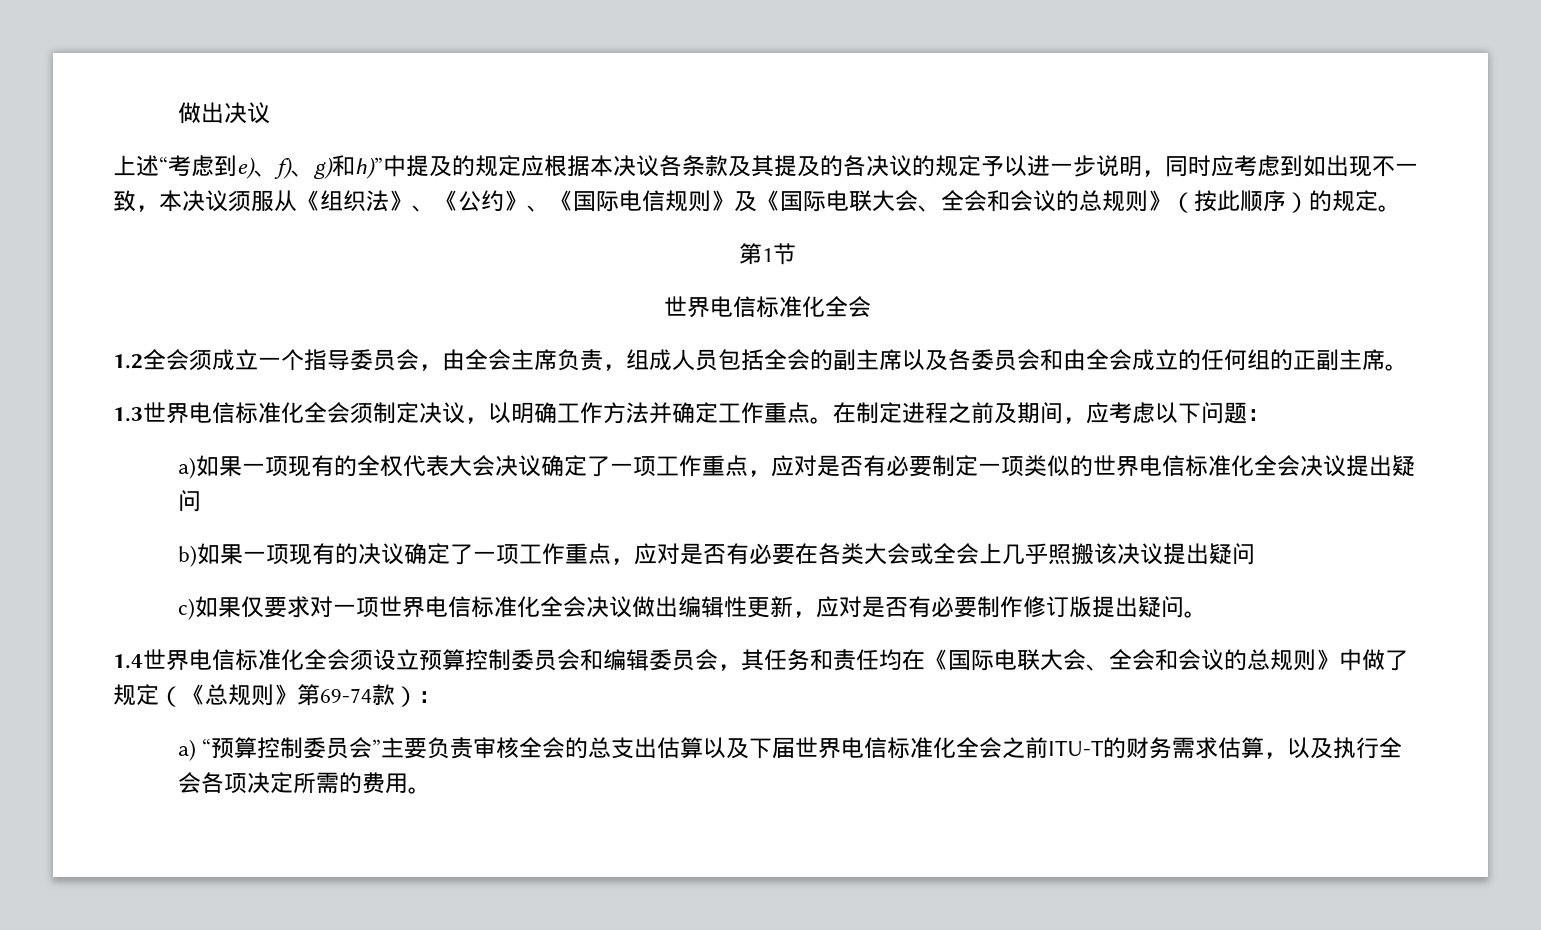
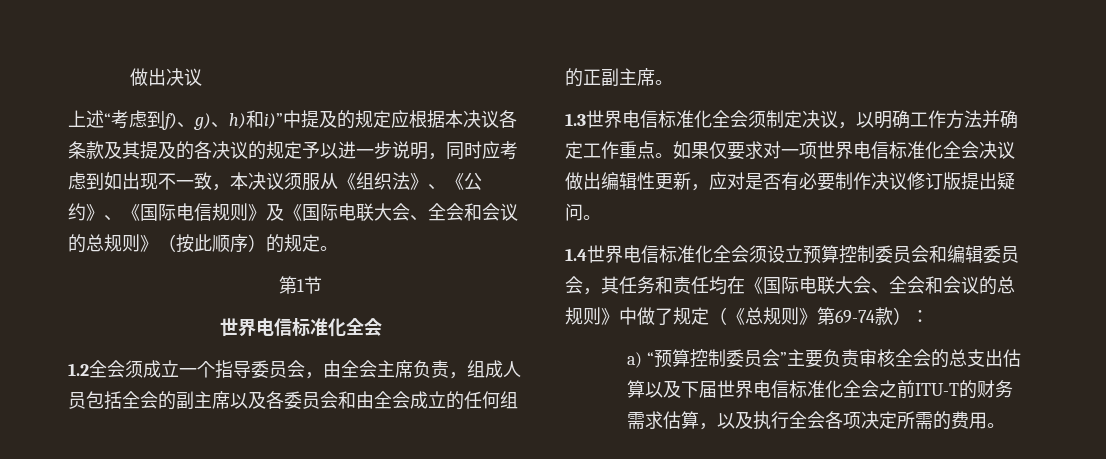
- 上述“考虑到e)、f)、g)和h)”中提及的规定应根据本决议各条款及其提及的各决议的规定予以进一步说明，同时应考虑到如出现不一致，本决议须服从《组织法》、《公约》、《国际电信规则》及《国际电联大会、全会和会议的总规则》（按此顺序）的规定。
+ 上述“考虑到f)、g)、h)和i)”中提及的规定应根据本决议各条款及其提及的各决议的规定予以进一步说明，同时应考虑到如出现不一致，本决议须服从《组织法》、《公约》、《国际电信规则》及《国际电联大会、全会和会议的总规则》（按此顺序）的规定。
- 在制定进程之前及期间，应考虑以下问题：
- a)如果一项现有的全权代表大会决议确定了一项工作重点，应对是否有必要制定一项类似的世界电信标准化全会决议提出疑问
- b)如果一项现有的决议确定了一项工作重点，应对是否有必要在各类大会或全会上几乎照搬该决议提出疑问
- c)如果仅要求对一项世界电信标准化全会决议做出编辑性更新，应对是否有必要制作修订版提出疑问。
+ 如果仅要求对一项世界电信标准化全会决议做出编辑性更新，应对是否有必要制作决议修订版提出疑问。

